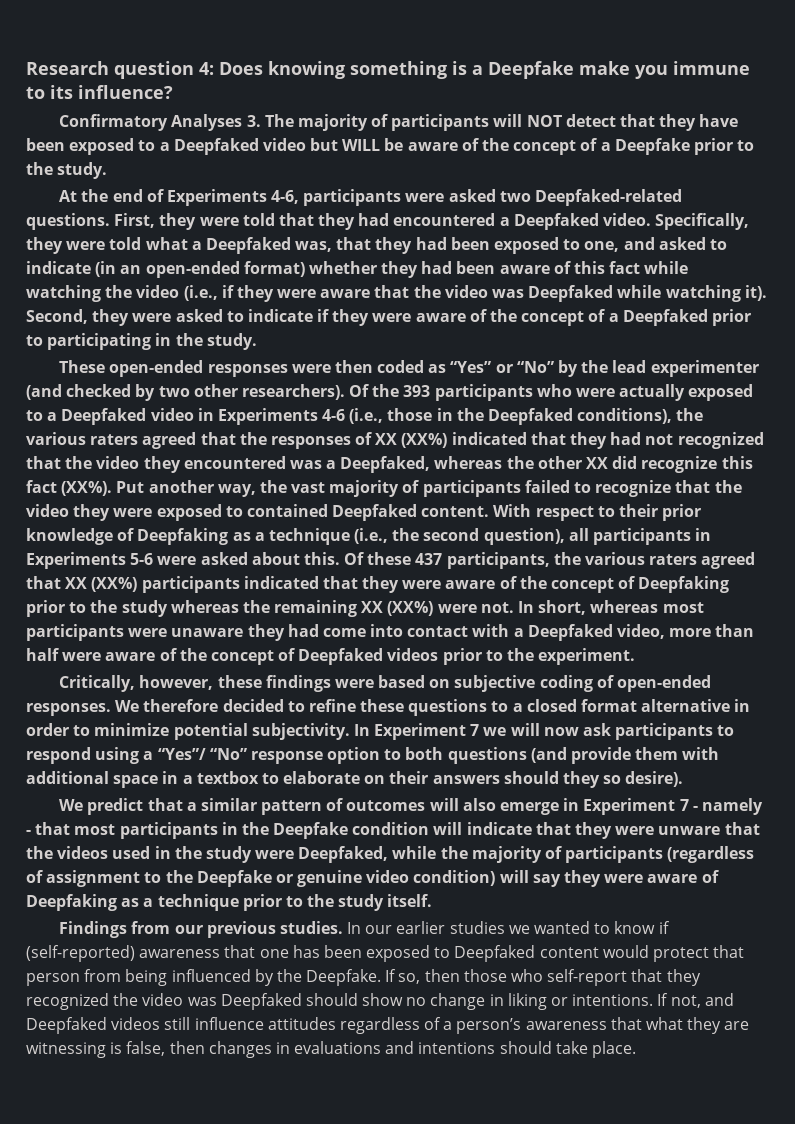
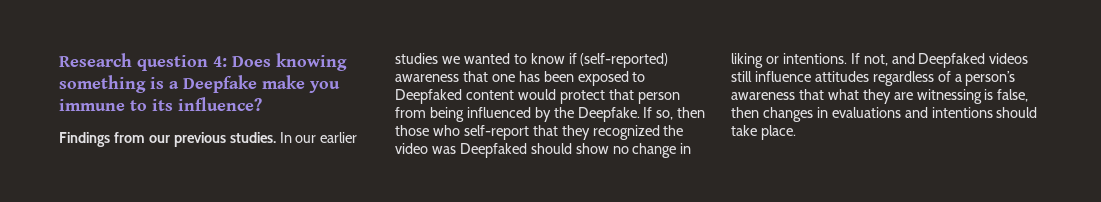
- Confirmatory Analyses 3. The majority of participants will NOT detect that they have been exposed to a Deepfaked video but WILL be aware of the concept of a Deepfake prior to the study.
- At the end of Experiments 4-6, participants were asked two Deepfaked-related questions. First, they were told that they had encountered a Deepfaked video. Specifically, they were told what a Deepfaked was, that they had been exposed to one, and asked to indicate (in an open-ended format) whether they had been aware of this fact while watching the video (i.e., if they were aware that the video was Deepfaked while watching it). Second, they were asked to indicate if they were aware of the concept of a Deepfaked prior to participating in the study.
- These open-ended responses were then coded as “Yes” or “No” by the lead experimenter (and checked by two other researchers). Of the 393 participants who were actually exposed to a Deepfaked video in Experiments 4-6 (i.e., those in the Deepfaked conditions), the various raters agreed that the responses of XX (XX%) indicated that they had not recognized that the video they encountered was a Deepfaked, whereas the other XX did recognize this fact (XX%). Put another way, the vast majority of participants failed to recognize that the video they were exposed to contained Deepfaked content. With respect to their prior knowledge of Deepfaking as a technique (i.e., the second question), all participants in Experiments 5-6 were asked about this. Of these 437 participants, the various raters agreed that XX (XX%) participants indicated that they were aware of the concept of Deepfaking prior to the study whereas the remaining XX (XX%) were not. In short, whereas most participants were unaware they had come into contact with a Deepfaked video, more than half were aware of the concept of Deepfaked videos prior to the experiment.
- Critically, however, these findings were based on subjective coding of open-ended responses. We therefore decided to refine these questions to a closed format alternative in order to minimize potential subjectivity. In Experiment 7 we will now ask participants to respond using a “Yes”/ “No” response option to both questions (and provide them with additional space in a textbox to elaborate on their answers should they so desire).
- We predict that a similar pattern of outcomes will also emerge in Experiment 7 - namely - that most participants in the Deepfake condition will indicate that they were unware that the videos used in the study were Deepfaked, while the majority of participants (regardless of assignment to the Deepfake or genuine video condition) will say they were aware of Deepfaking as a technique prior to the study itself.

